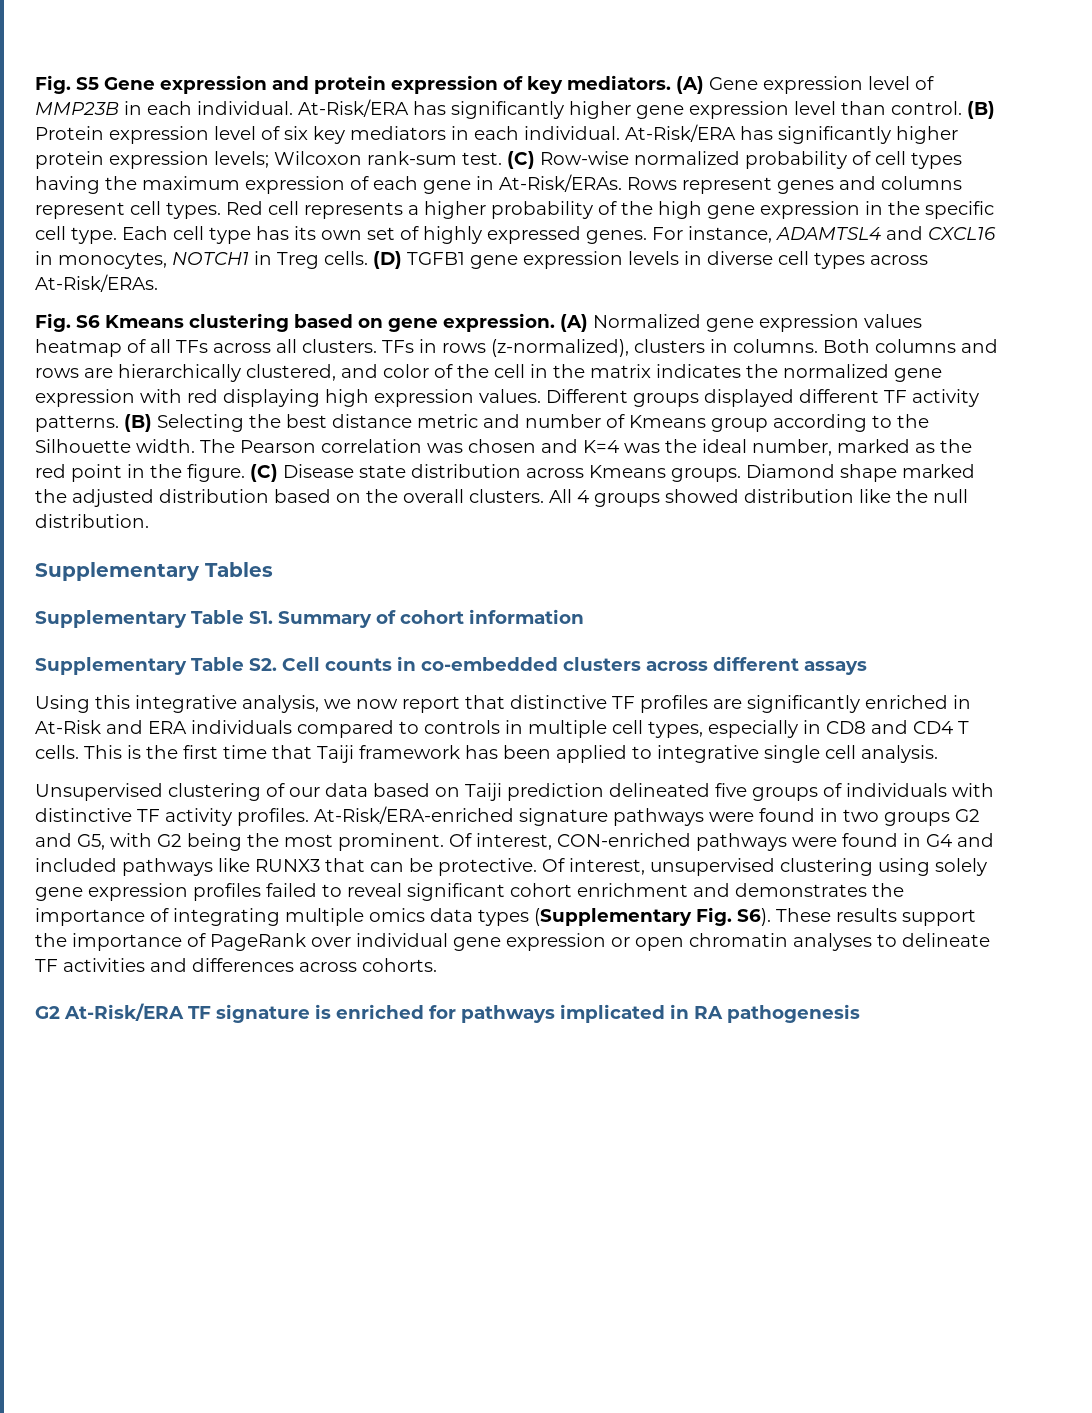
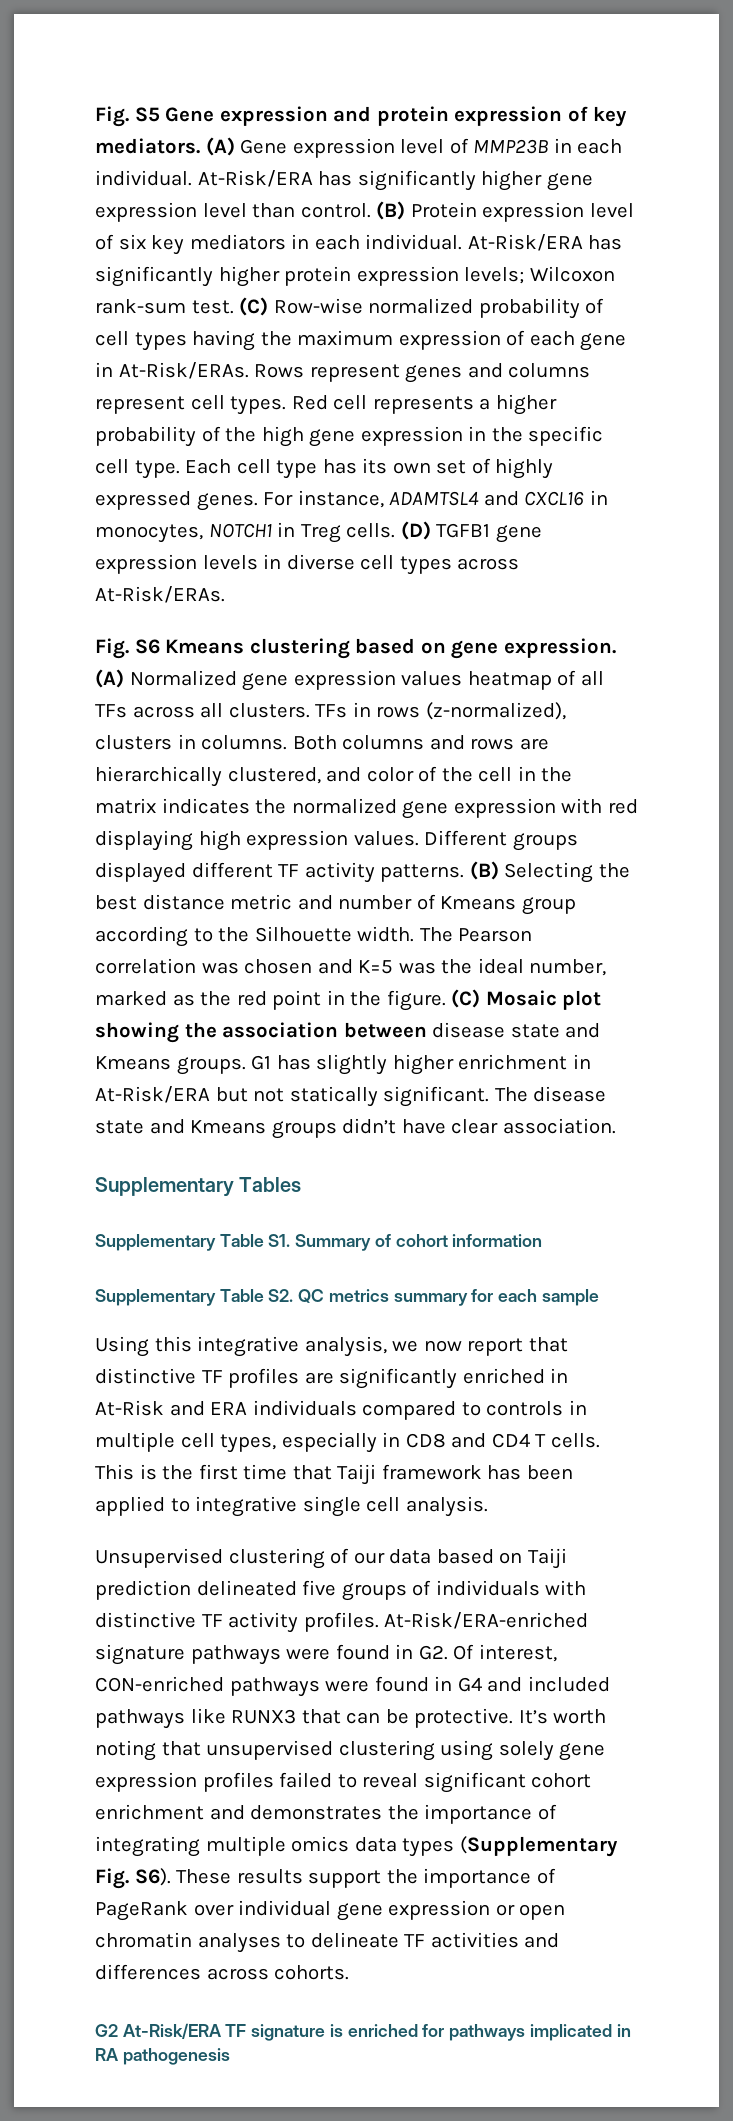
- The Pearson correlation was chosen and K=4 was the ideal number, marked as the red point in the figure.
+ The Pearson correlation was chosen and K=5 was the ideal number, marked as the red point in the figure.
- (C) Disease state distribution across Kmeans groups. Diamond shape marked the adjusted distribution based on the overall clusters. All 4 groups showed distribution like the null distribution.
+ (C) Mosaic plot showing the association between disease state and Kmeans groups. G1 has slightly higher enrichment in At-Risk/ERA but not statically significant. The disease state and Kmeans groups didn’t have clear association.
- Supplementary Table S2. Cell counts in co-embedded clusters across different assays
+ Supplementary Table S2. QC metrics summary for each sample
- At-Risk/ERA-enriched signature pathways were found in two groups G2 and G5, with G2 being the most prominent. Of interest, CON-enriched pathways were found in G4 and included pathways like RUNX3 that can be protective.
+ At-Risk/ERA-enriched signature pathways were found in G2. Of interest, CON-enriched pathways were found in G4 and included pathways like RUNX3 that can be protective.
- Of interest, unsupervised clustering using solely gene expression profiles failed to reveal significant cohort enrichment and demonstrates the importance of integrating multiple omics data types (Supplementary Fig. S6). These results support the importance of PageRank over individual gene expression or open chromatin analyses to delineate TF activities and differences across cohorts.
+ It’s worth noting that unsupervised clustering using solely gene expression profiles failed to reveal significant cohort enrichment and demonstrates the importance of integrating multiple omics data types (Supplementary Fig. S6). These results support the importance of PageRank over individual gene expression or open chromatin analyses to delineate TF activities and differences across cohorts.

